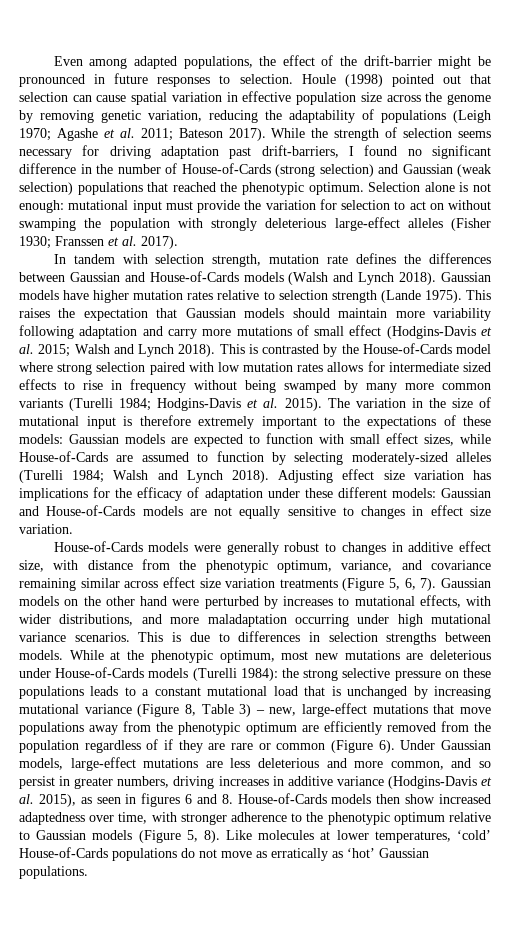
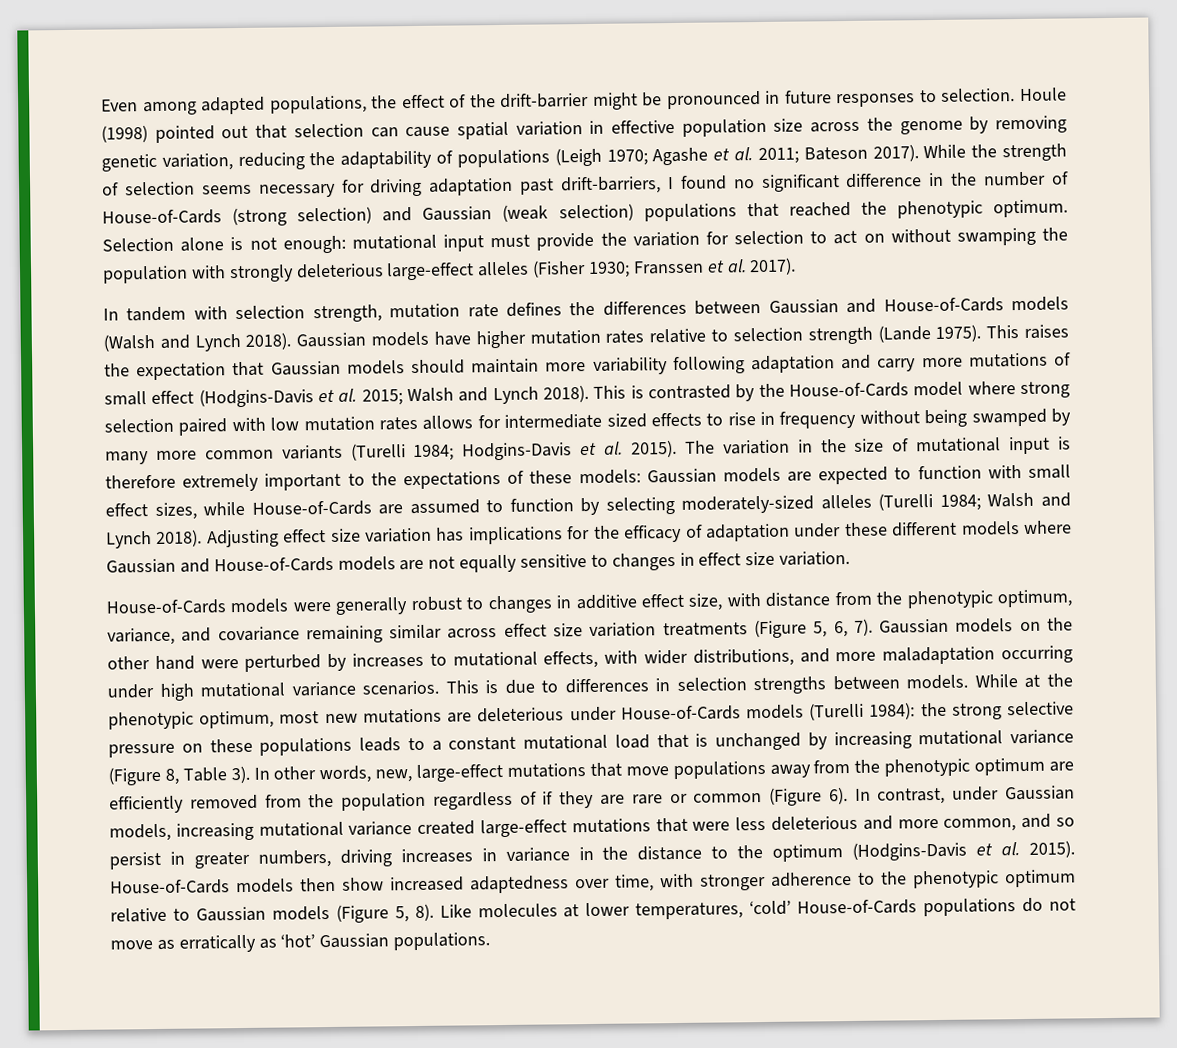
- Adjusting effect size variation has implications for the efficacy of adaptation under these different models: Gaussian and House-of-Cards models are not equally sensitive to changes in effect size variation.
+ Adjusting effect size variation has implications for the efficacy of adaptation under these different models where Gaussian and House-of-Cards models are not equally sensitive to changes in effect size variation.
- the strong selective pressure on these populations leads to a constant mutational load that is unchanged by increasing mutational variance (Figure 8, Table 3) – new, large-effect mutations that move populations away from the phenotypic optimum are efficiently removed from the population regardless of if they are rare or common (Figure 6).
+ the strong selective pressure on these populations leads to a constant mutational load that is unchanged by increasing mutational variance (Figure 8, Table 3). In other words, new, large-effect mutations that move populations away from the phenotypic optimum are efficiently removed from the population regardless of if they are rare or common (Figure 6).
- Under Gaussian models, large-effect mutations are less deleterious and more common, and so persist in greater numbers, driving increases in additive variance (Hodgins-Davis et al. 2015), as seen in figures 6 and 8. House-of-Cards models then show increased adaptedness over time, with stronger adherence to the phenotypic optimum relative to Gaussian models (Figure 5, 8).
+ In contrast, under Gaussian models, increasing mutational variance created large-effect mutations that were less deleterious and more common, and so persist in greater numbers, driving increases in variance in the distance to the optimum (Hodgins-Davis et al. 2015). House-of-Cards models then show increased adaptedness over time, with stronger adherence to the phenotypic optimum relative to Gaussian models (Figure 5, 8).

